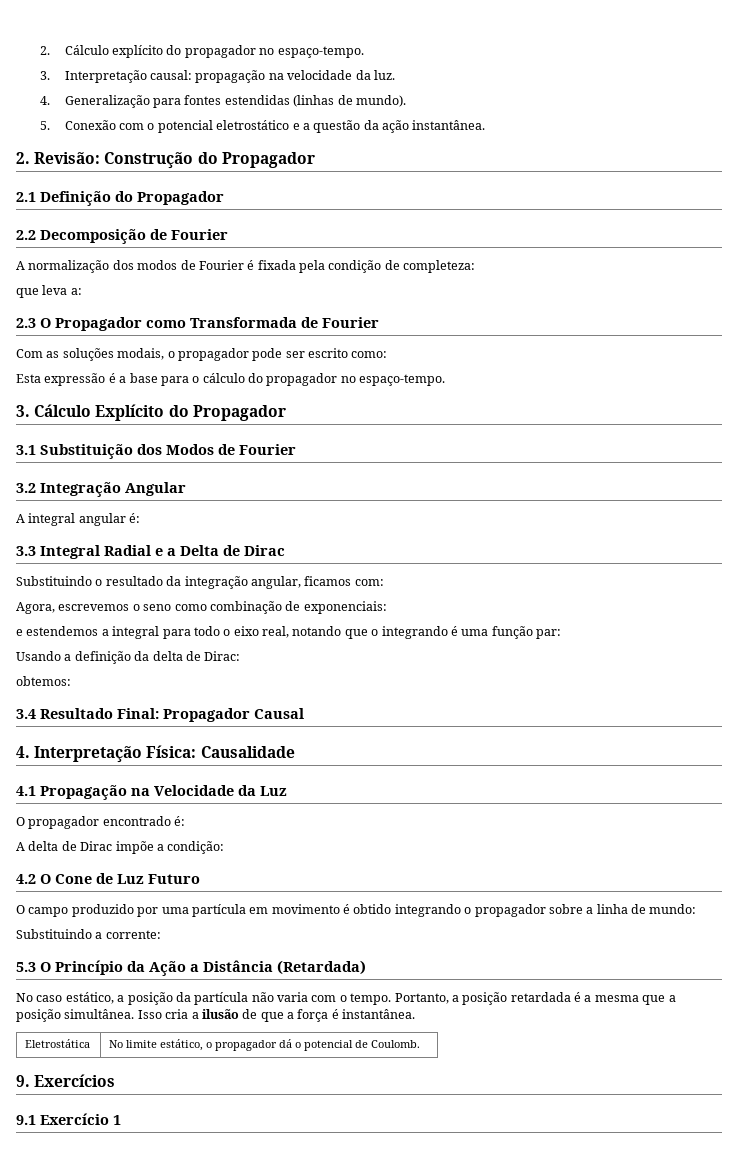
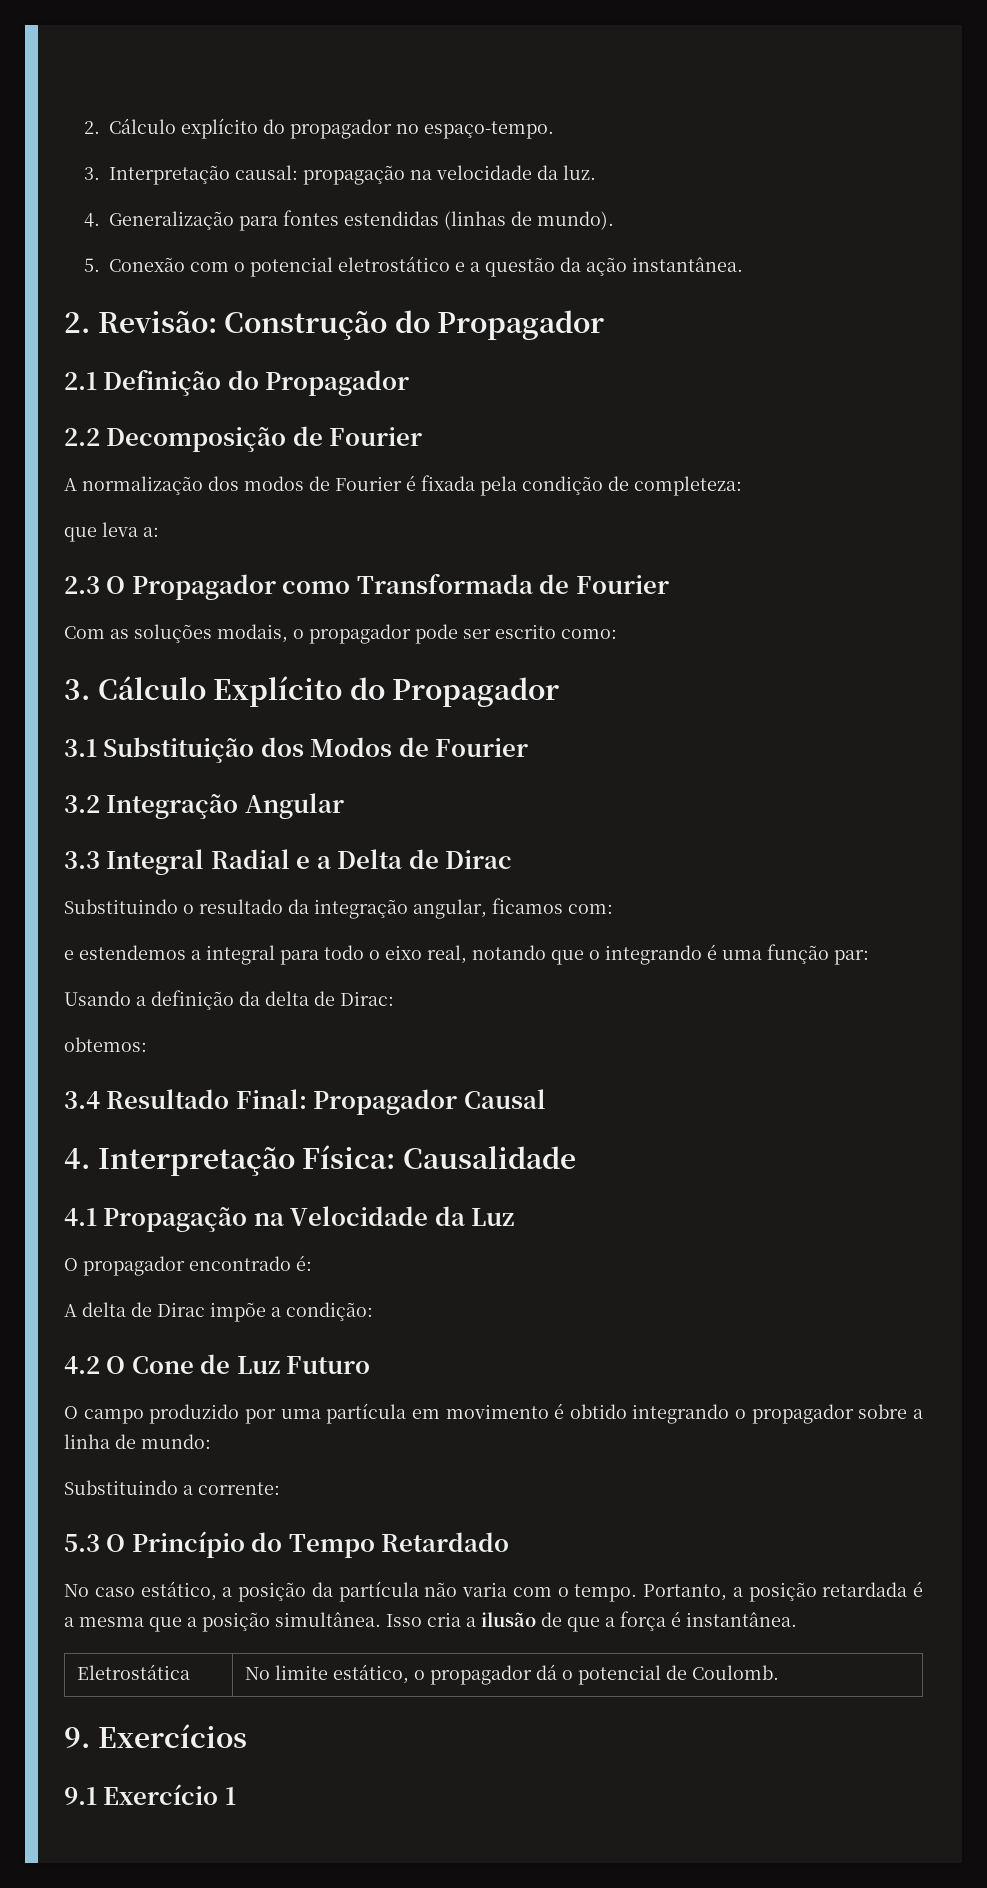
- Esta expressão é a base para o cálculo do propagador no espaço-tempo.
- A integral angular é:
- Agora, escrevemos o seno como combinação de exponenciais:
- 5.3 O Princípio da Ação a Distância (Retardada)
+ 5.3 O Princípio do Tempo Retardado

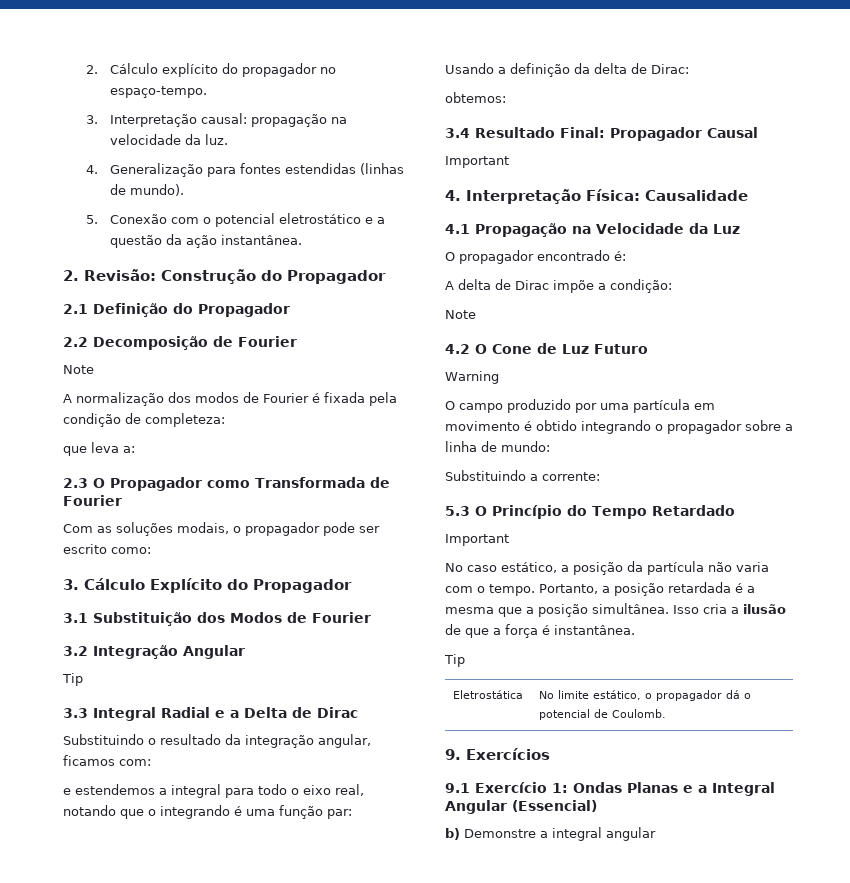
  2.2 Decomposição de Fourier
+ Note
  3.2 Integração Angular
+ Tip
  3.4 Resultado Final: Propagador Causal
+ Important
  A delta de Dirac impõe a condição:
+ Note
+ Warning
  5.3 O Princípio do Tempo Retardado
+ Important
  Isso cria a ilusão de que a força é instantânea.
+ Tip
- 9.1 Exercício 1
+ 9.1 Exercício 1: Ondas Planas e a Integral Angular (Essencial)
+ b) Demonstre a integral angular

